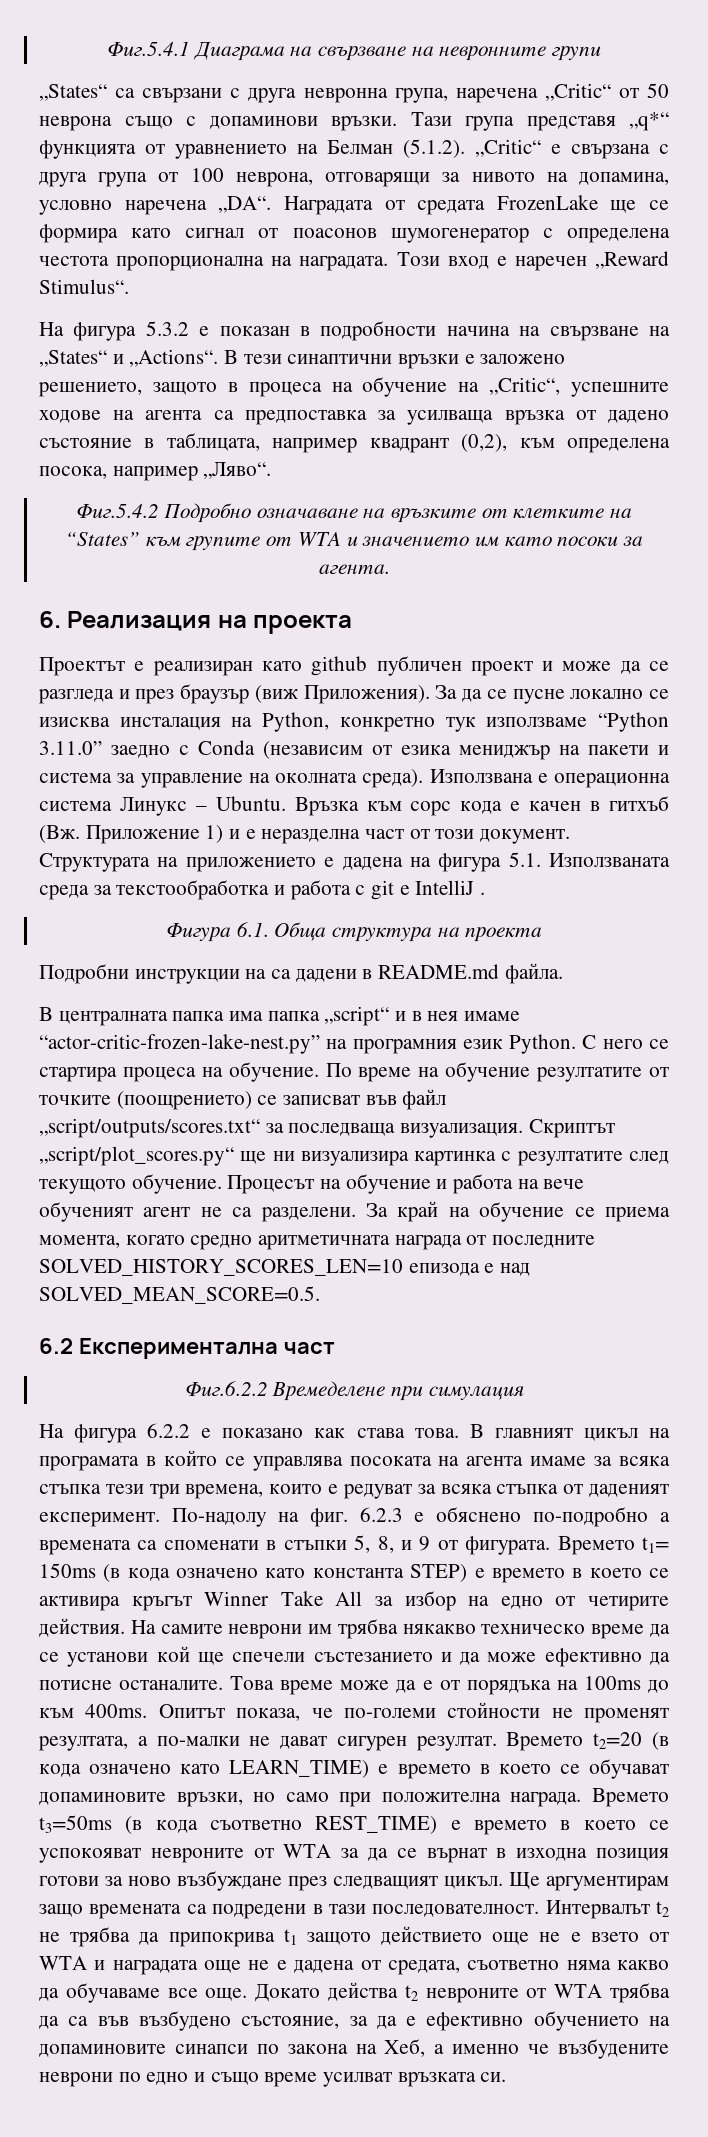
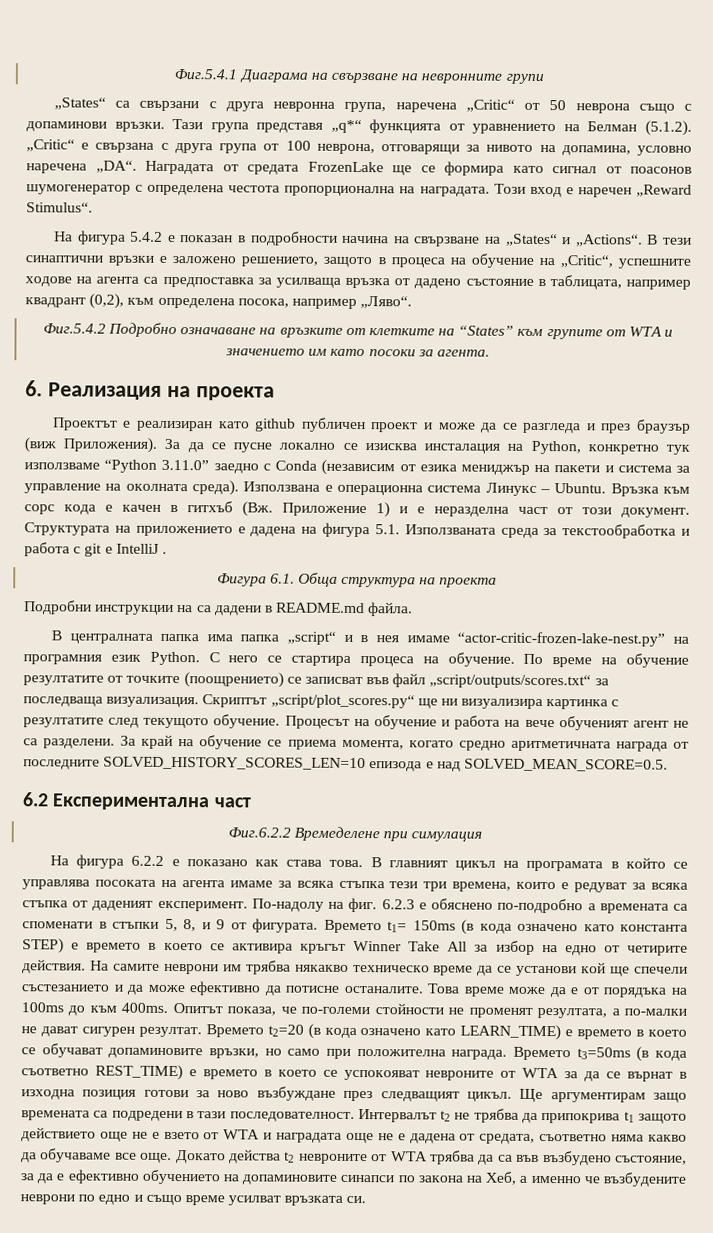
- На фигура 5.3.2 е показан в подробности начина на свързване на „States“ и „Actions“.
+ На фигура 5.4.2 е показан в подробности начина на свързване на „States“ и „Actions“.

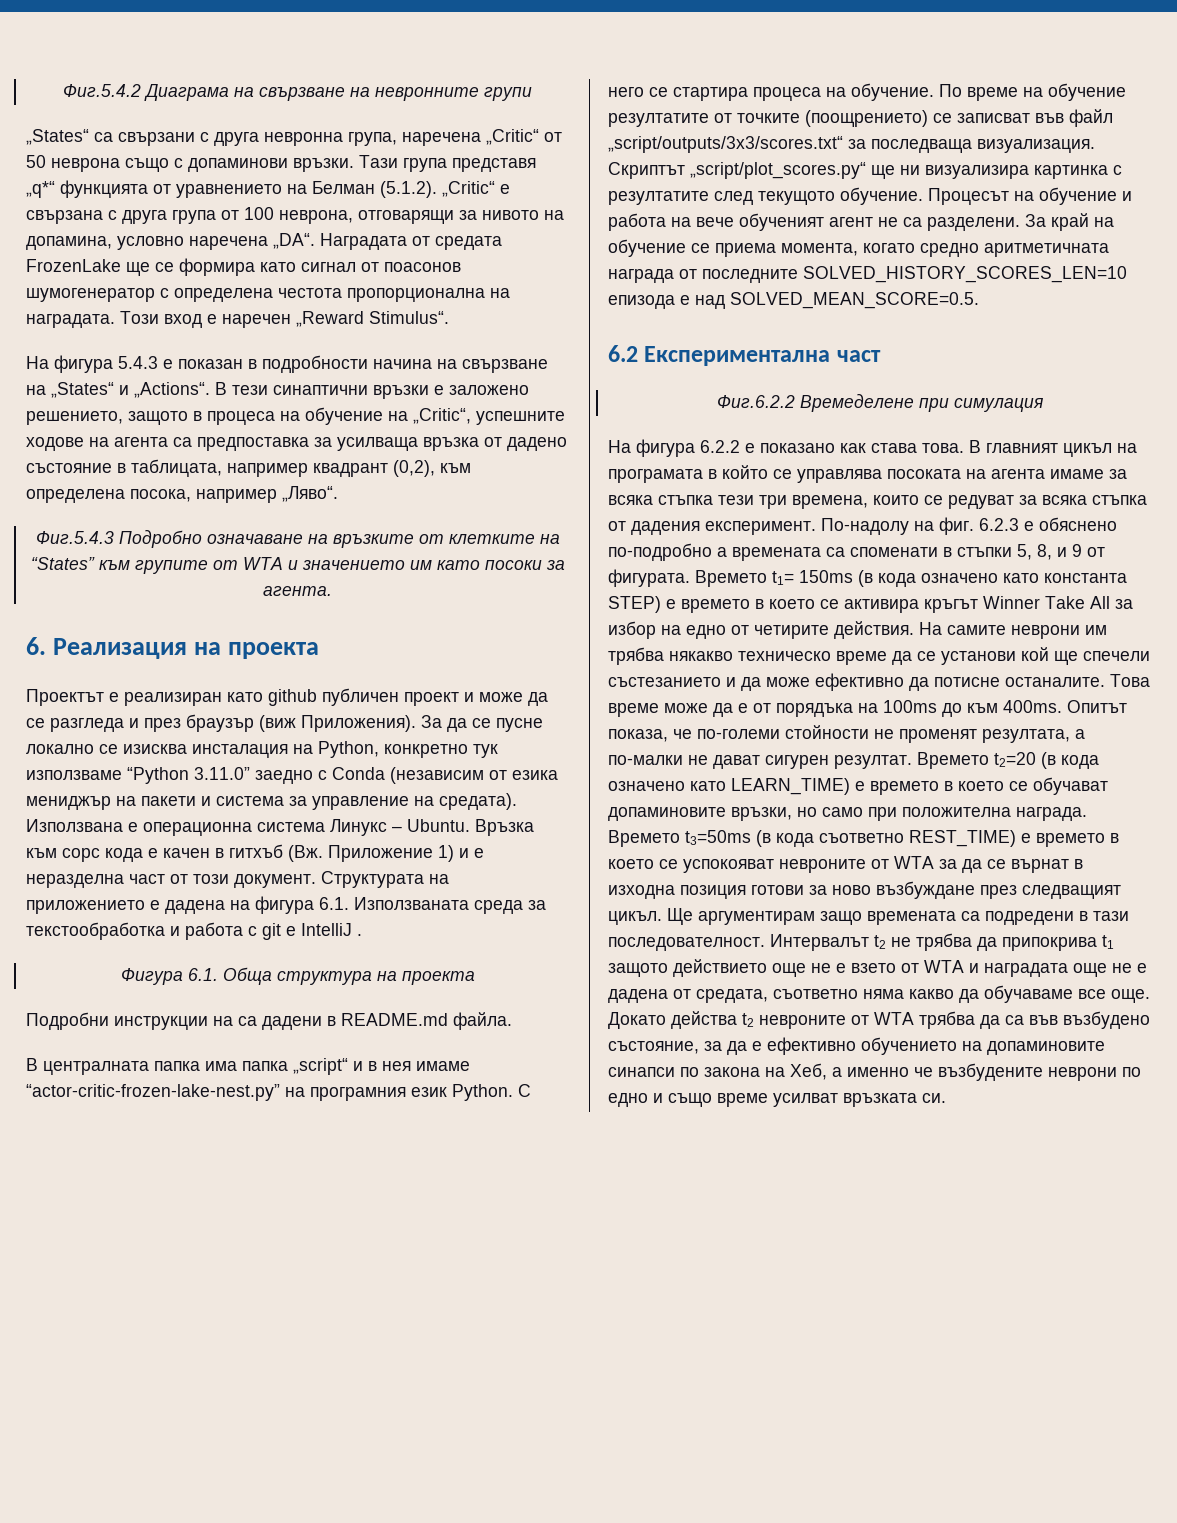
- Фиг.5.4.1 Диаграма на свързване на невронните групи
+ Фиг.5.4.2 Диаграма на свързване на невронните групи
- На фигура 5.4.2 е показан в подробности начина на свързване на „States“ и „Actions“.
+ На фигура 5.4.3 е показан в подробности начина на свързване на „States“ и „Actions“.
- Фиг.5.4.2 Подробно означаване на връзките от клетките на “States” към групите от WTA и значението им като посоки за агента.
+ Фиг.5.4.3 Подробно означаване на връзките от клетките на “States” към групите от WTA и значението им като посоки за агента.
- За да се пусне локално се изисква инсталация на Python, конкретно тук използваме “Python 3.11.0” заедно с Conda (независим от езика мениджър на пакети и система за управление на околната среда).
+ За да се пусне локално се изисква инсталация на Python, конкретно тук използваме “Python 3.11.0” заедно с Conda (независим от езика мениджър на пакети и система за управление на средата).
- Структурата на приложението е дадена на фигура 5.1. Използваната среда за текстообработка и работа с git е IntelliJ .
+ Структурата на приложението е дадена на фигура 6.1. Използваната среда за текстообработка и работа с git е IntelliJ .
- По време на обучение резултатите от точките (поощрението) се записват във файл „script/outputs/scores.txt“ за последваща визуализация.
+ По време на обучение резултатите от точките (поощрението) се записват във файл „script/outputs/3x3/scores.txt“ за последваща визуализация.
- В главният цикъл на програмата в който се управлява посоката на агента имаме за всяка стъпка тези три времена, които е редуват за всяка стъпка от даденият експеримент.
+ В главният цикъл на програмата в който се управлява посоката на агента имаме за всяка стъпка тези три времена, които се редуват за всяка стъпка от дадения експеримент.

